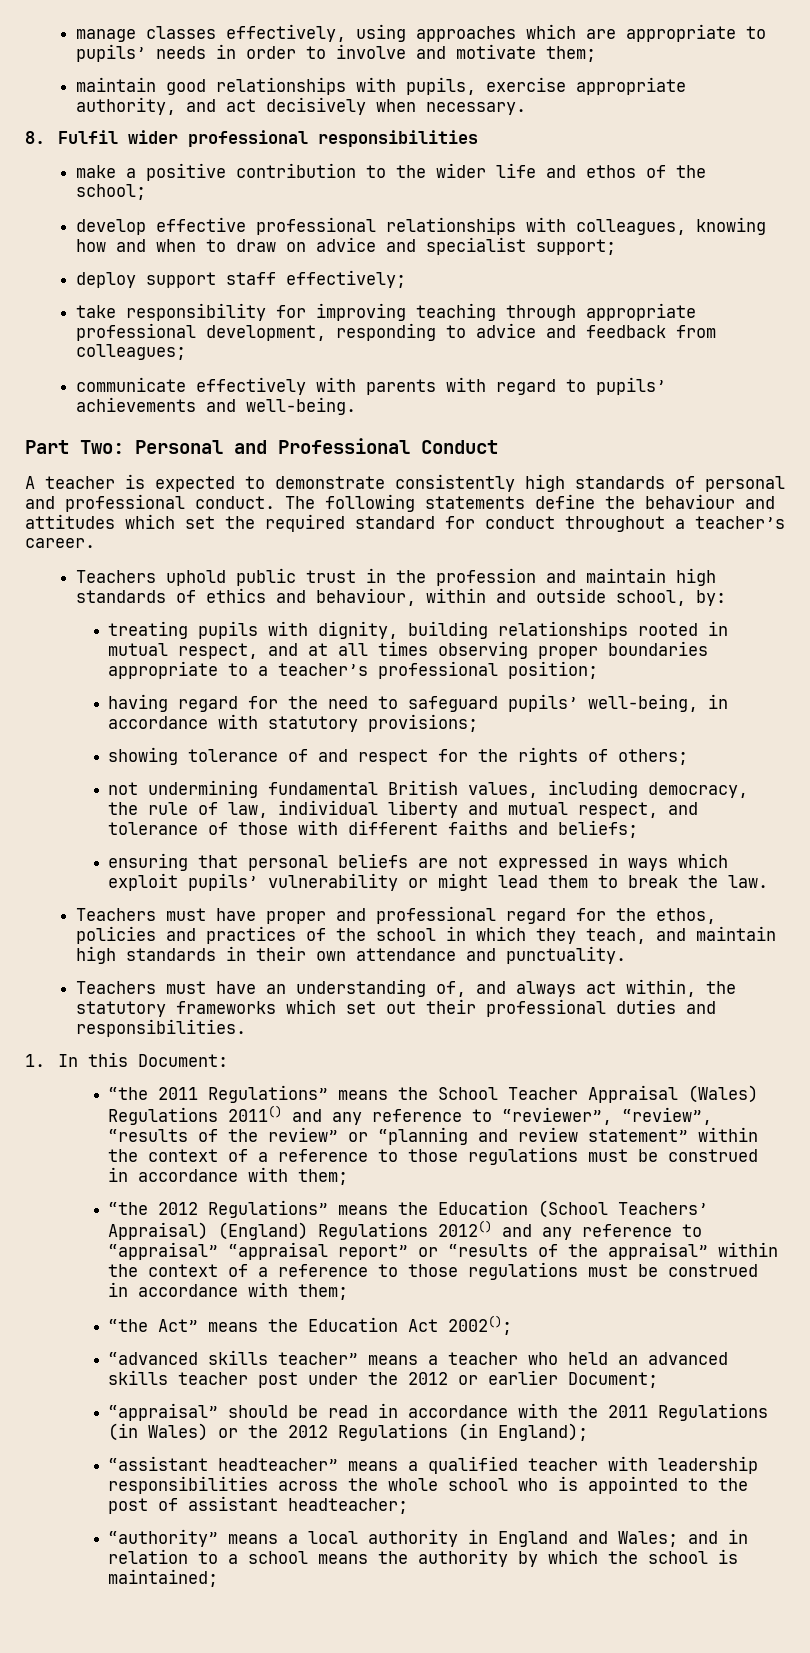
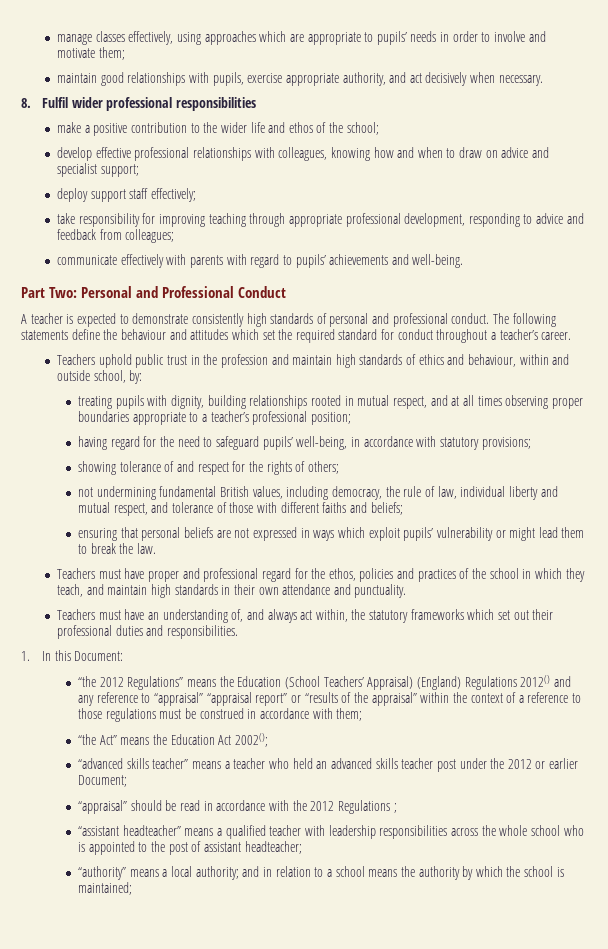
- “the 2011 Regulations” means the School Teacher Appraisal (Wales) Regulations 2011() and any reference to “reviewer”, “review”, “results of the review” or “planning and review statement” within the context of a reference to those regulations must be construed in accordance with them;
- “appraisal” should be read in accordance with the 2011 Regulations (in Wales) or the 2012 Regulations (in England);
+ “appraisal” should be read in accordance with the 2012 Regulations ;
- “authority” means a local authority in England and Wales; and in relation to a school means the authority by which the school is maintained;
+ “authority” means a local authority; and in relation to a school means the authority by which the school is maintained;

